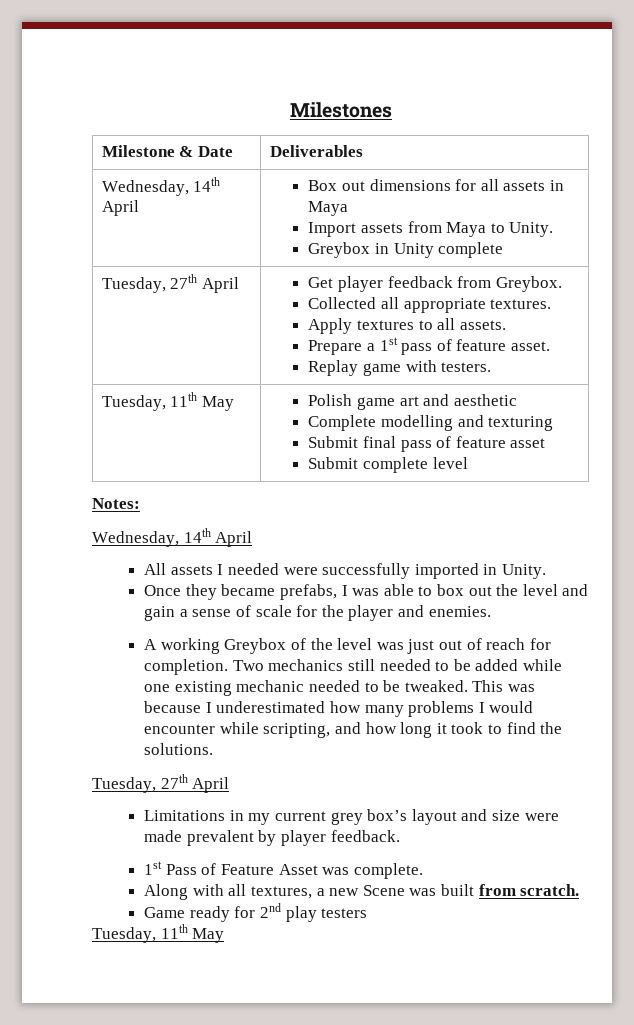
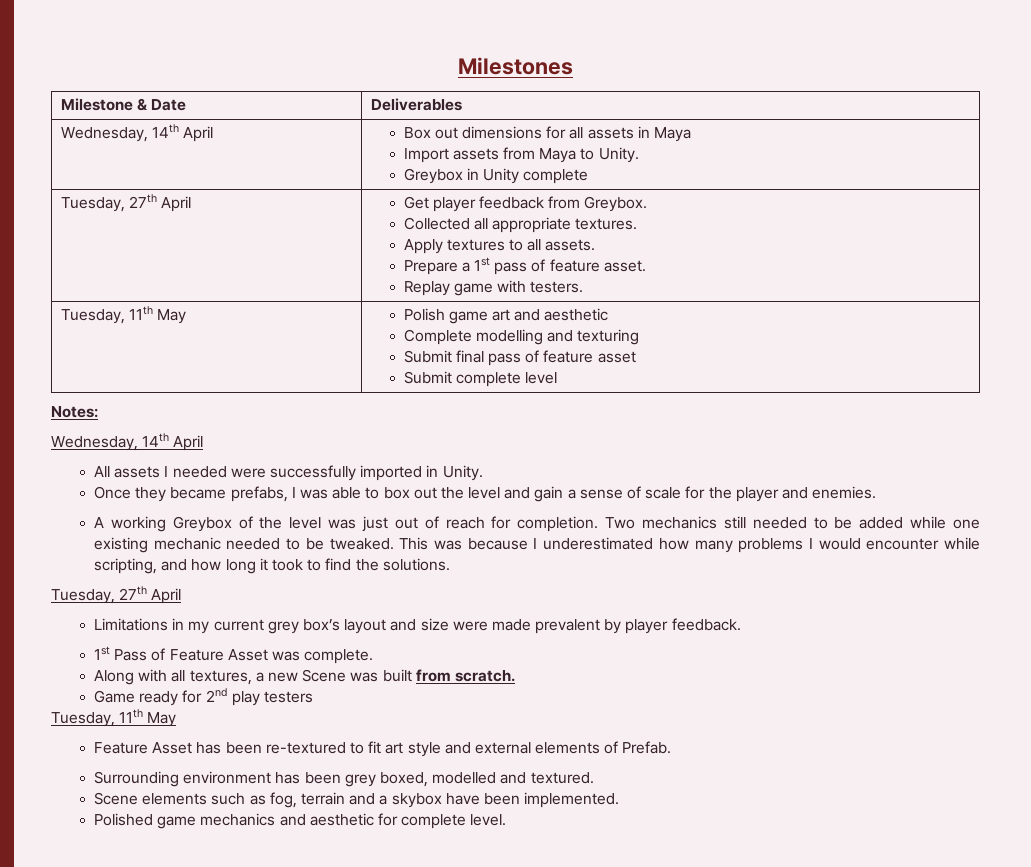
+ Feature Asset has been re-textured to fit art style and external elements of Prefab.
+ Surrounding environment has been grey boxed, modelled and textured.
+ Scene elements such as fog, terrain and a skybox have been implemented.
+ Polished game mechanics and aesthetic for complete level.

